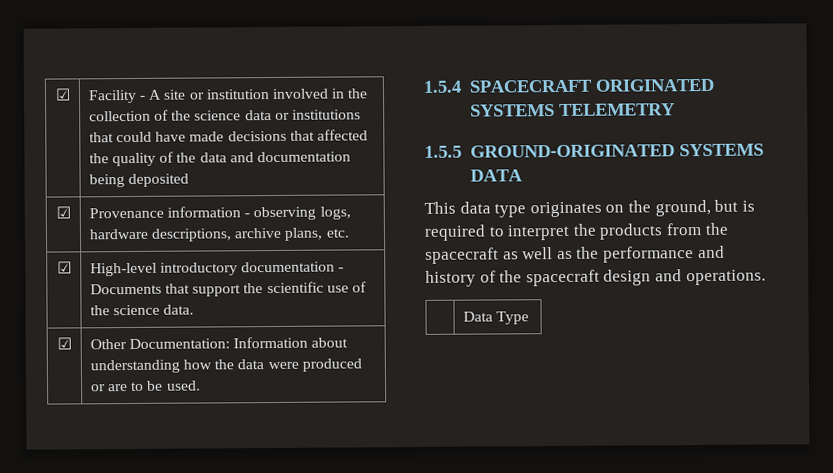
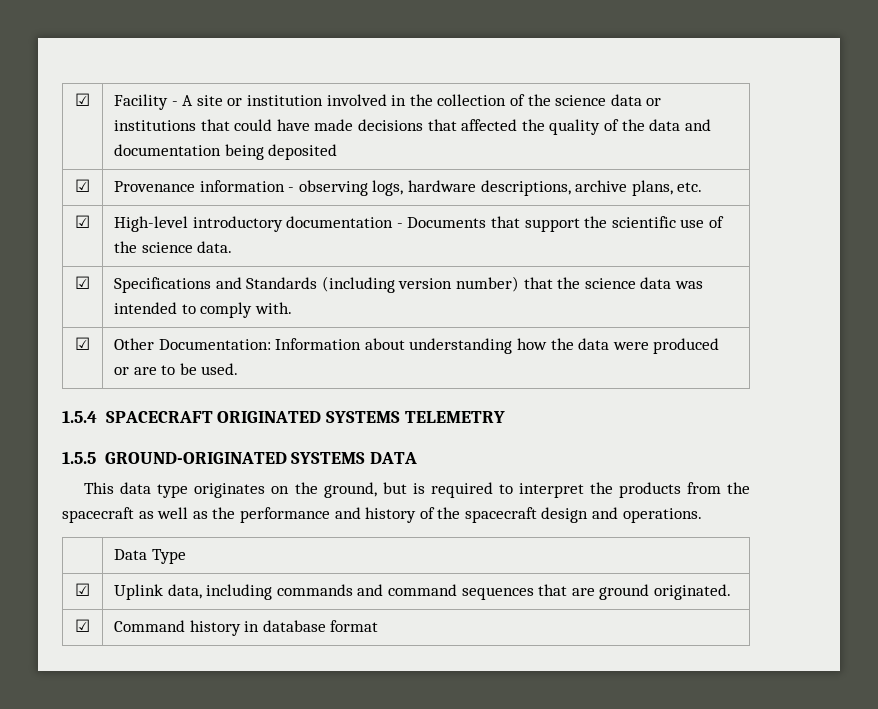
+ ☑ | Specifications and Standards (including version number) that the science data was intended to comply with.
+ ☑ | Uplink data, including commands and command sequences that are ground originated.
+ ☑ | Command history in database format

